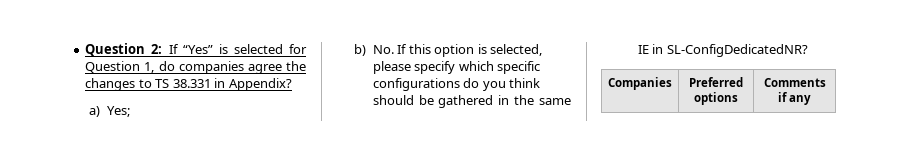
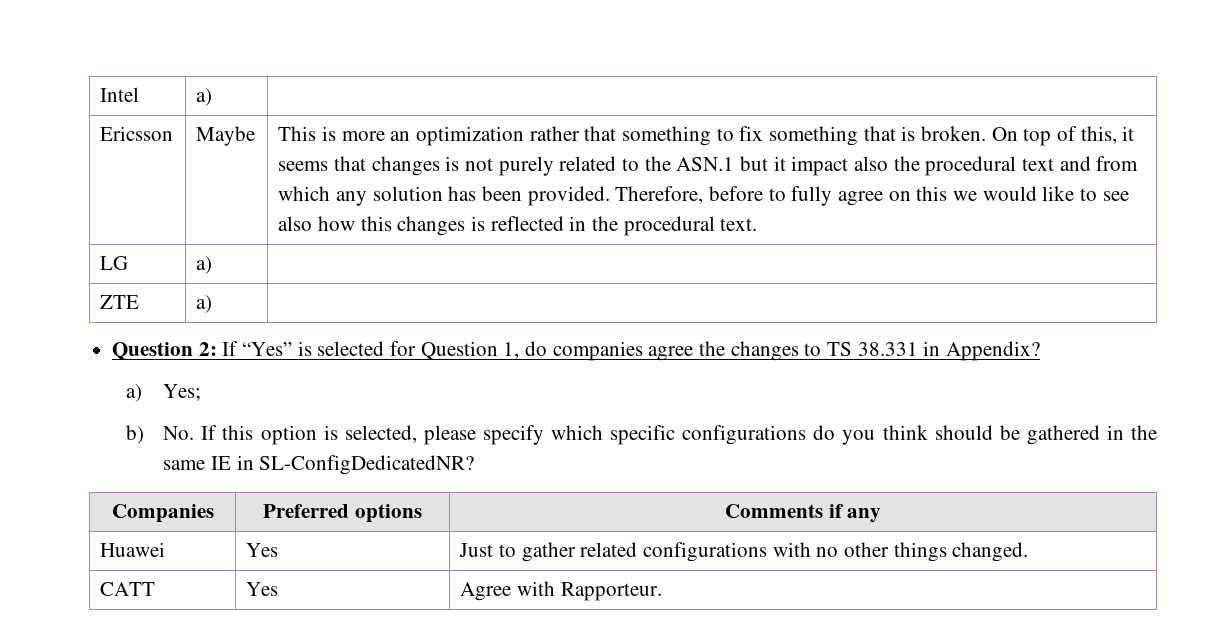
+ Intel | a) |
+ Ericsson | Maybe | This is more an optimization rather that something to fix something that is broken. On top of this, it seems that changes is not purely related to the ASN.1 but it impact also the procedural text and from which any solution has been provided. Therefore, before to fully agree on this we would like to see also how this changes is reflected in the procedural text.
+ LG | a) |
+ ZTE | a) |
+ Huawei | Yes | Just to gather related configurations with no other things changed.
+ CATT | Yes | Agree with Rapporteur.

